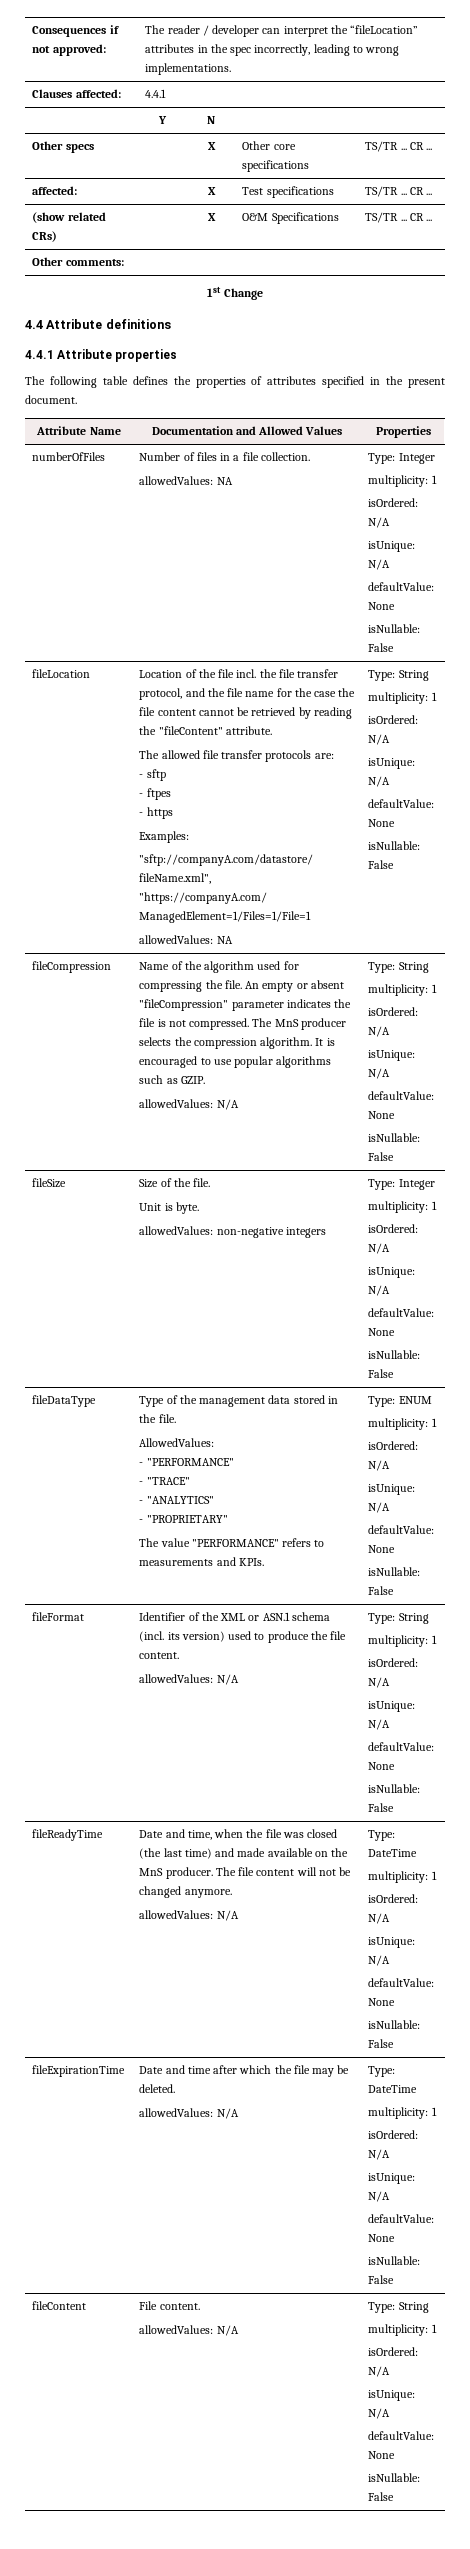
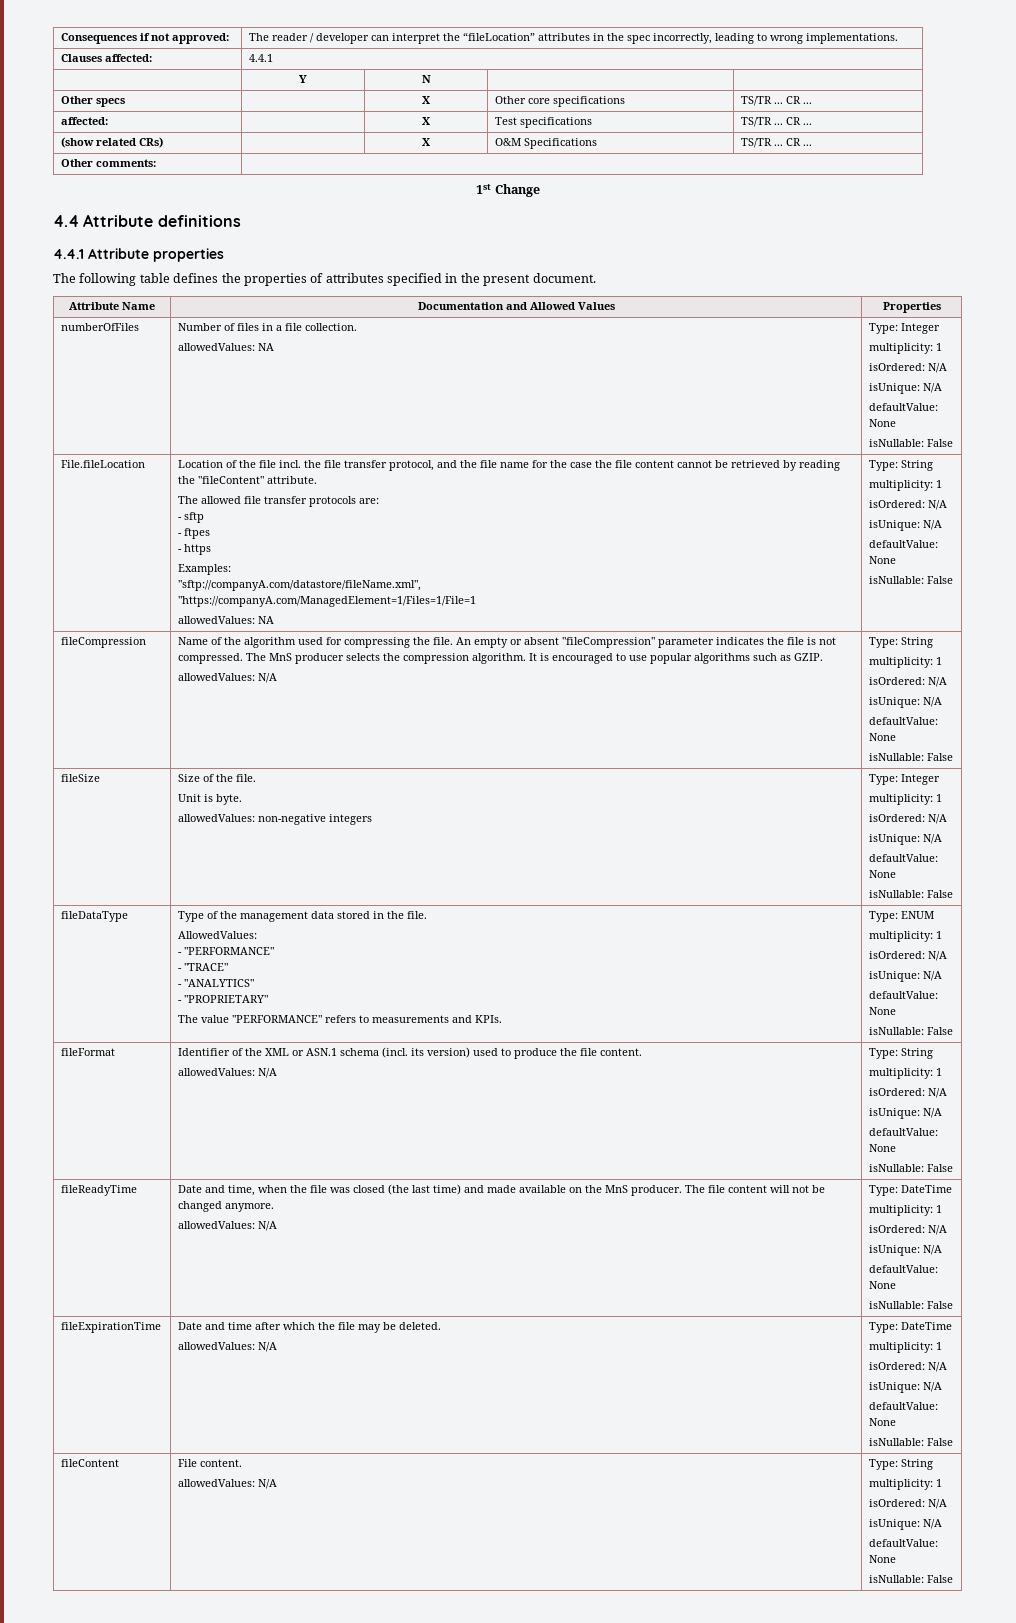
- fileLocation
+ File.fileLocation

